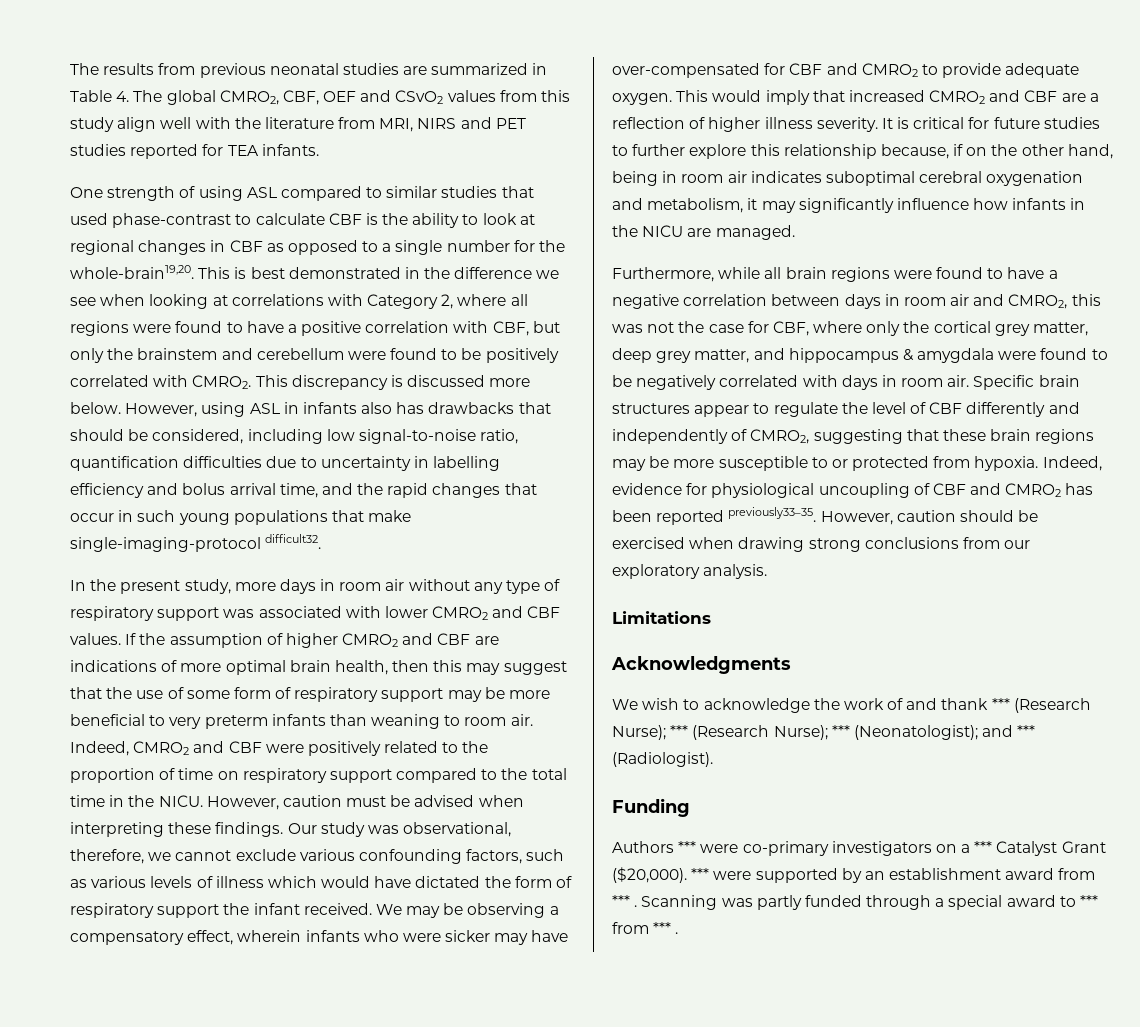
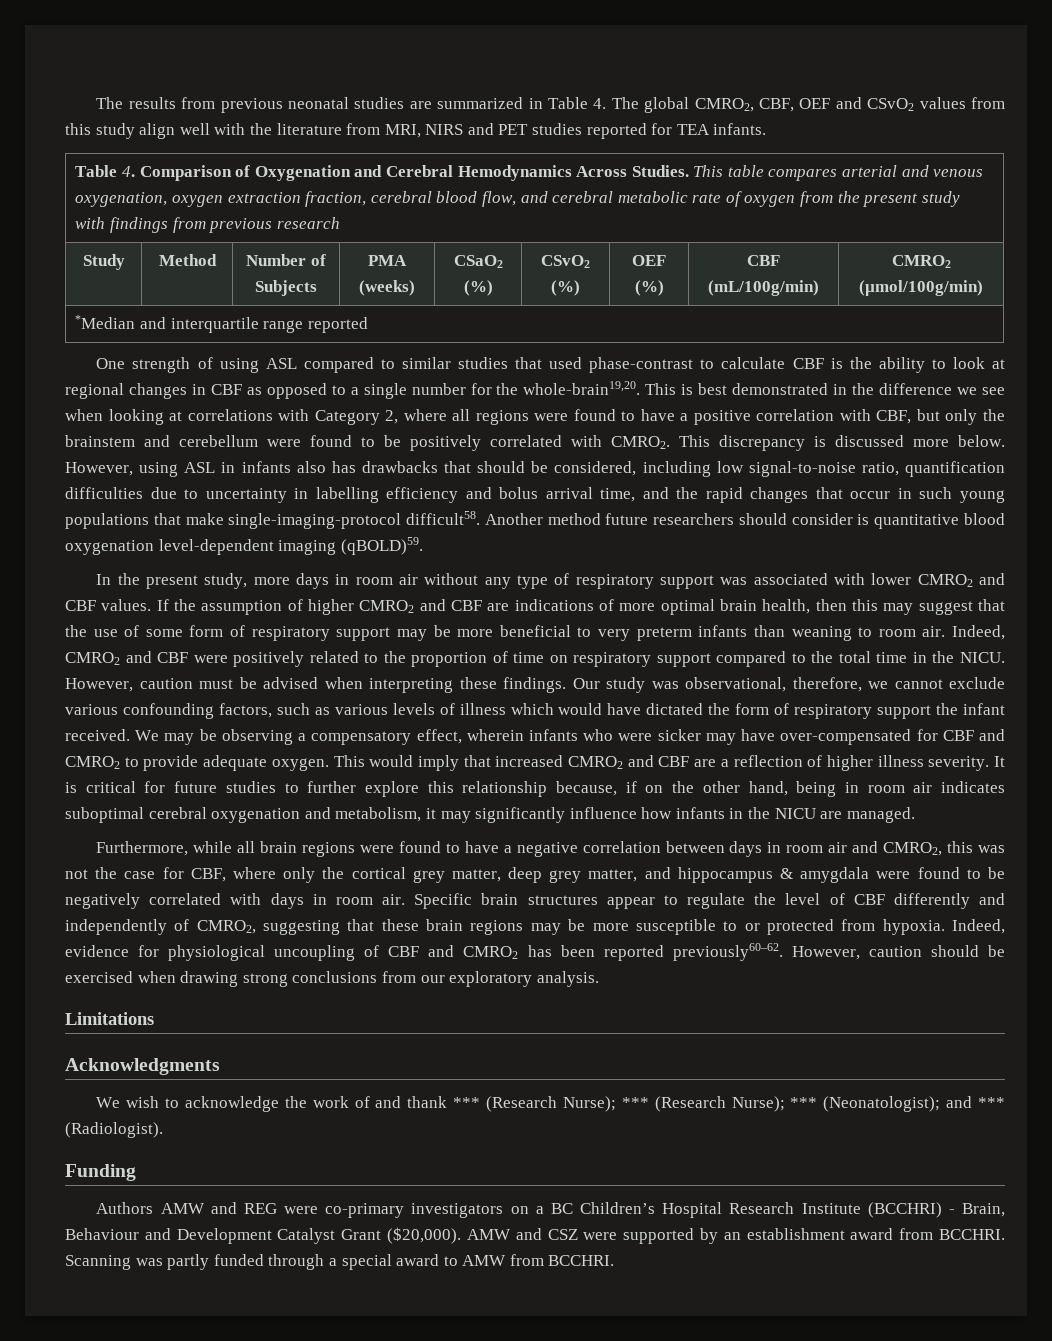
+ Table 4. Comparison of Oxygenation and Cerebral Hemodynamics Across Studies. This table compares arterial and venous oxygenation, oxygen extraction fraction, cerebral blood flow, and cerebral metabolic rate of oxygen from the present study with findings from previous research
+ Study | Method | Number of Subjects | PMA (weeks) | CSaO2 (%) | CSvO2 (%) | OEF (%) | CBF (mL/100g/min) | CMRO2 (µmol/100g/min)
+ *Median and interquartile range reported
- However, using ASL in infants also has drawbacks that should be considered, including low signal-to-noise ratio, quantification difficulties due to uncertainty in labelling efficiency and bolus arrival time, and the rapid changes that occur in such young populations that make single-imaging-protocol difficult32.
+ However, using ASL in infants also has drawbacks that should be considered, including low signal-to-noise ratio, quantification difficulties due to uncertainty in labelling efficiency and bolus arrival time, and the rapid changes that occur in such young populations that make single-imaging-protocol difficult58. Another method future researchers should consider is quantitative blood oxygenation level-dependent imaging (qBOLD)59.
- Indeed, evidence for physiological uncoupling of CBF and CMRO2 has been reported previously33–35.
+ Indeed, evidence for physiological uncoupling of CBF and CMRO2 has been reported previously60–62.
- Authors *** were co-primary investigators on a *** Catalyst Grant ($20,000). *** were supported by an establishment award from *** .
+ Authors AMW and REG were co-primary investigators on a BC Children’s Hospital Research Institute (BCCHRI) - Brain, Behaviour and Development Catalyst Grant ($20,000). AMW and CSZ were supported by an establishment award from BCCHRI.
- Scanning was partly funded through a special award to *** from *** .
+ Scanning was partly funded through a special award to AMW from BCCHRI.

